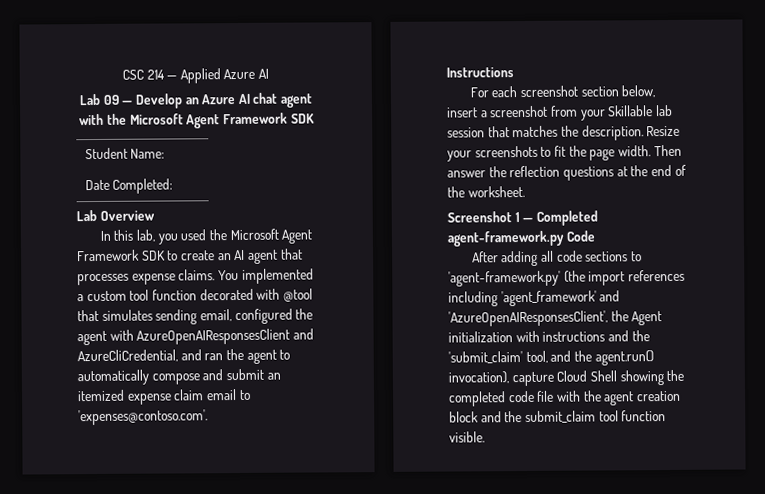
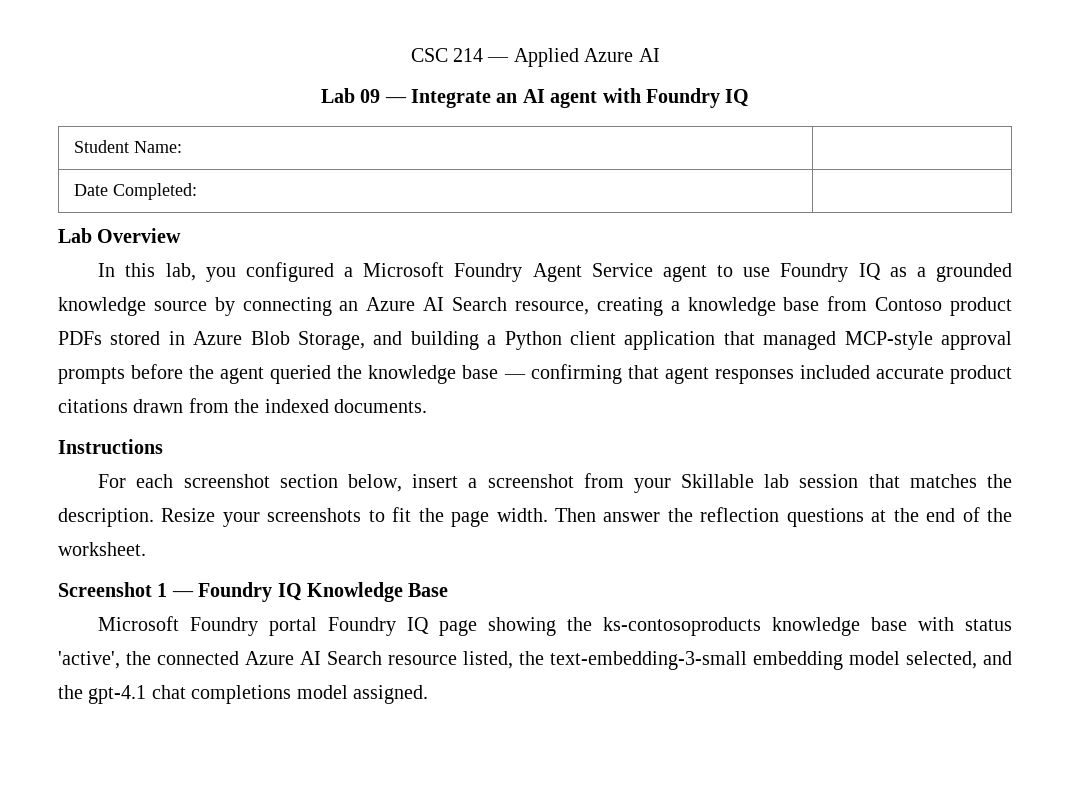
- Lab 09 — Develop an Azure AI chat agent with the Microsoft Agent Framework SDK
+ Lab 09 — Integrate an AI agent with Foundry IQ
- In this lab, you used the Microsoft Agent Framework SDK to create an AI agent that processes expense claims. You implemented a custom tool function decorated with @tool that simulates sending email, configured the agent with AzureOpenAIResponsesClient and AzureCliCredential, and ran the agent to automatically compose and submit an itemized expense claim email to 'expenses@contoso.com'.
+ In this lab, you configured a Microsoft Foundry Agent Service agent to use Foundry IQ as a grounded knowledge source by connecting an Azure AI Search resource, creating a knowledge base from Contoso product PDFs stored in Azure Blob Storage, and building a Python client application that managed MCP-style approval prompts before the agent queried the knowledge base — confirming that agent responses included accurate product citations drawn from the indexed documents.
- Screenshot 1 — Completed agent-framework.py Code
- After adding all code sections to 'agent-framework.py' (the import references including 'agent_framework' and 'AzureOpenAIResponsesClient', the Agent initialization with instructions and the 'submit_claim' tool, and the agent.run() invocation), capture Cloud Shell showing the completed code file with the agent creation block and the submit_claim tool function visible.
+ Screenshot 1 — Foundry IQ Knowledge Base
+ Microsoft Foundry portal Foundry IQ page showing the ks-contosoproducts knowledge base with status 'active', the connected Azure AI Search resource listed, the text-embedding-3-small embedding model selected, and the gpt-4.1 chat completions model assigned.

